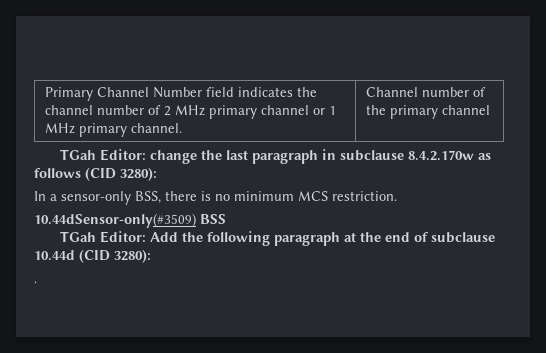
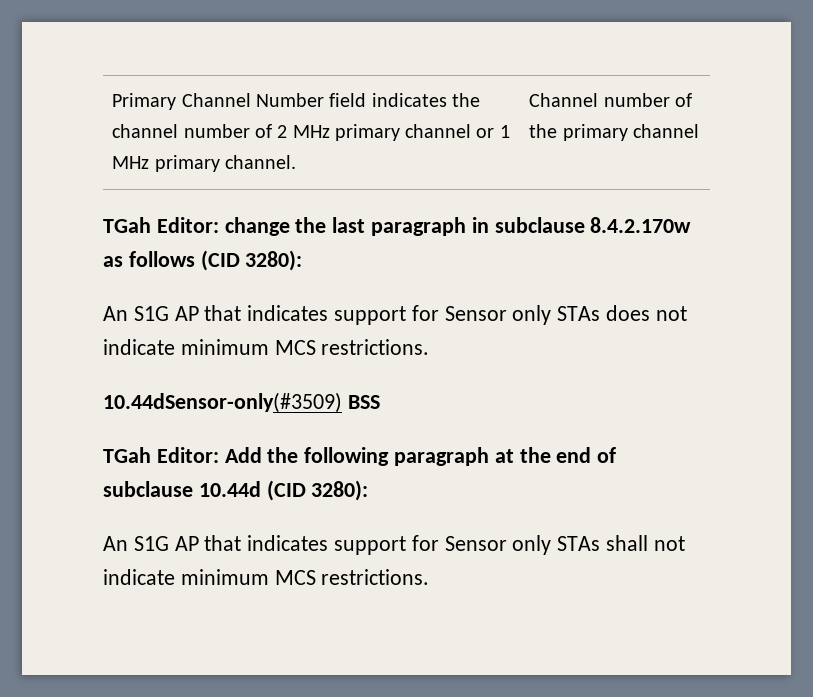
- In a sensor-only BSS, there is no minimum MCS restriction.
+ An S1G AP that indicates support for Sensor only STAs does not indicate minimum MCS restrictions.
- .
+ An S1G AP that indicates support for Sensor only STAs shall not indicate minimum MCS restrictions.

